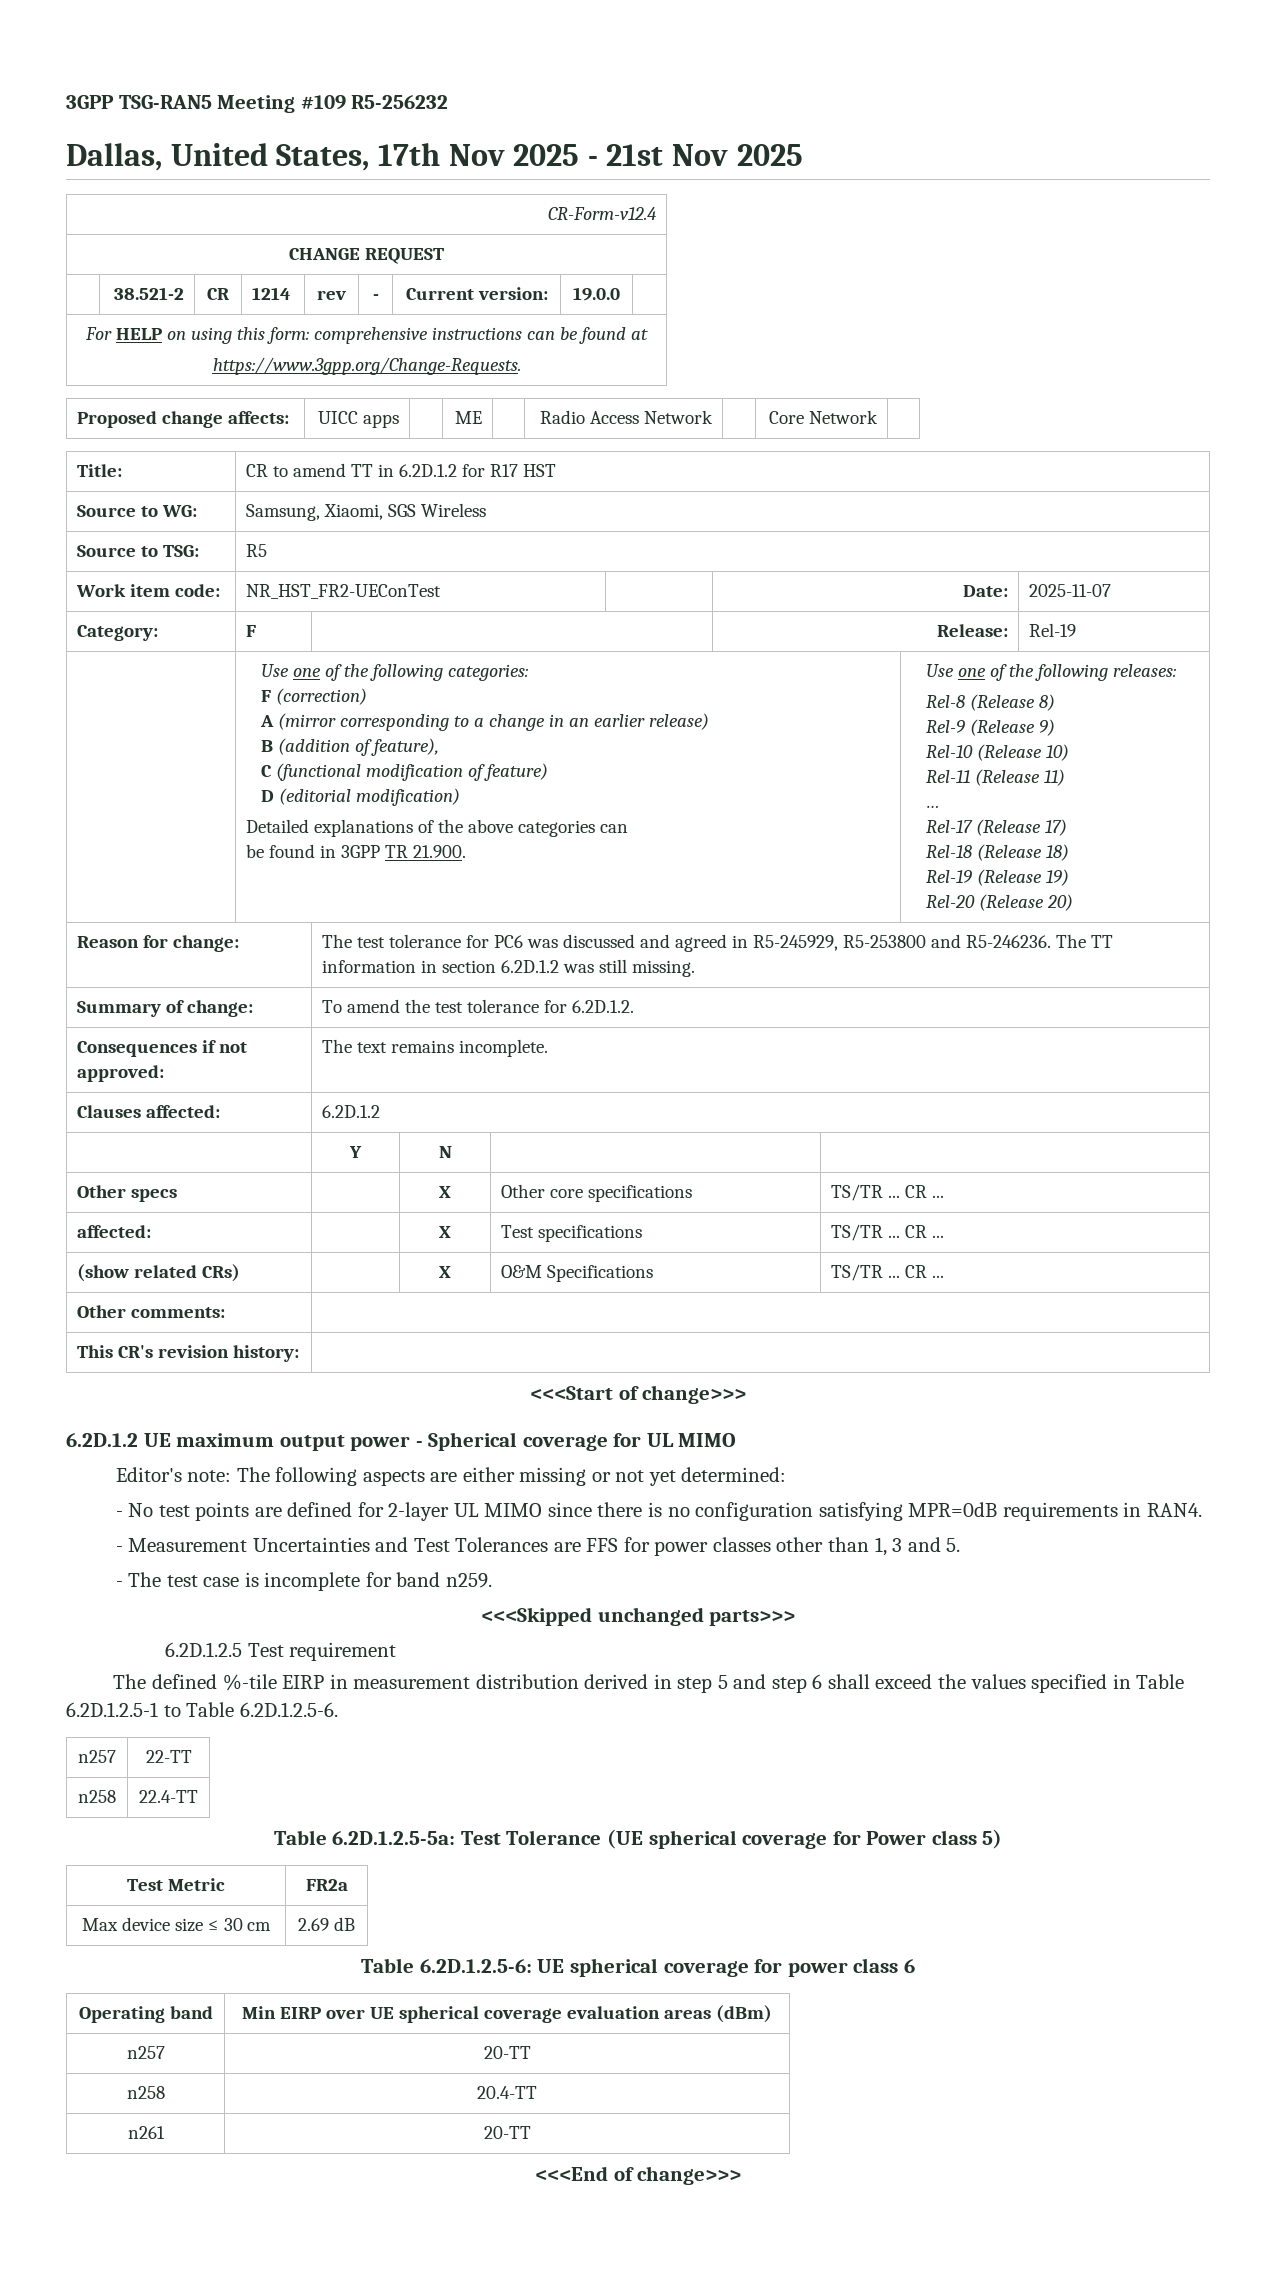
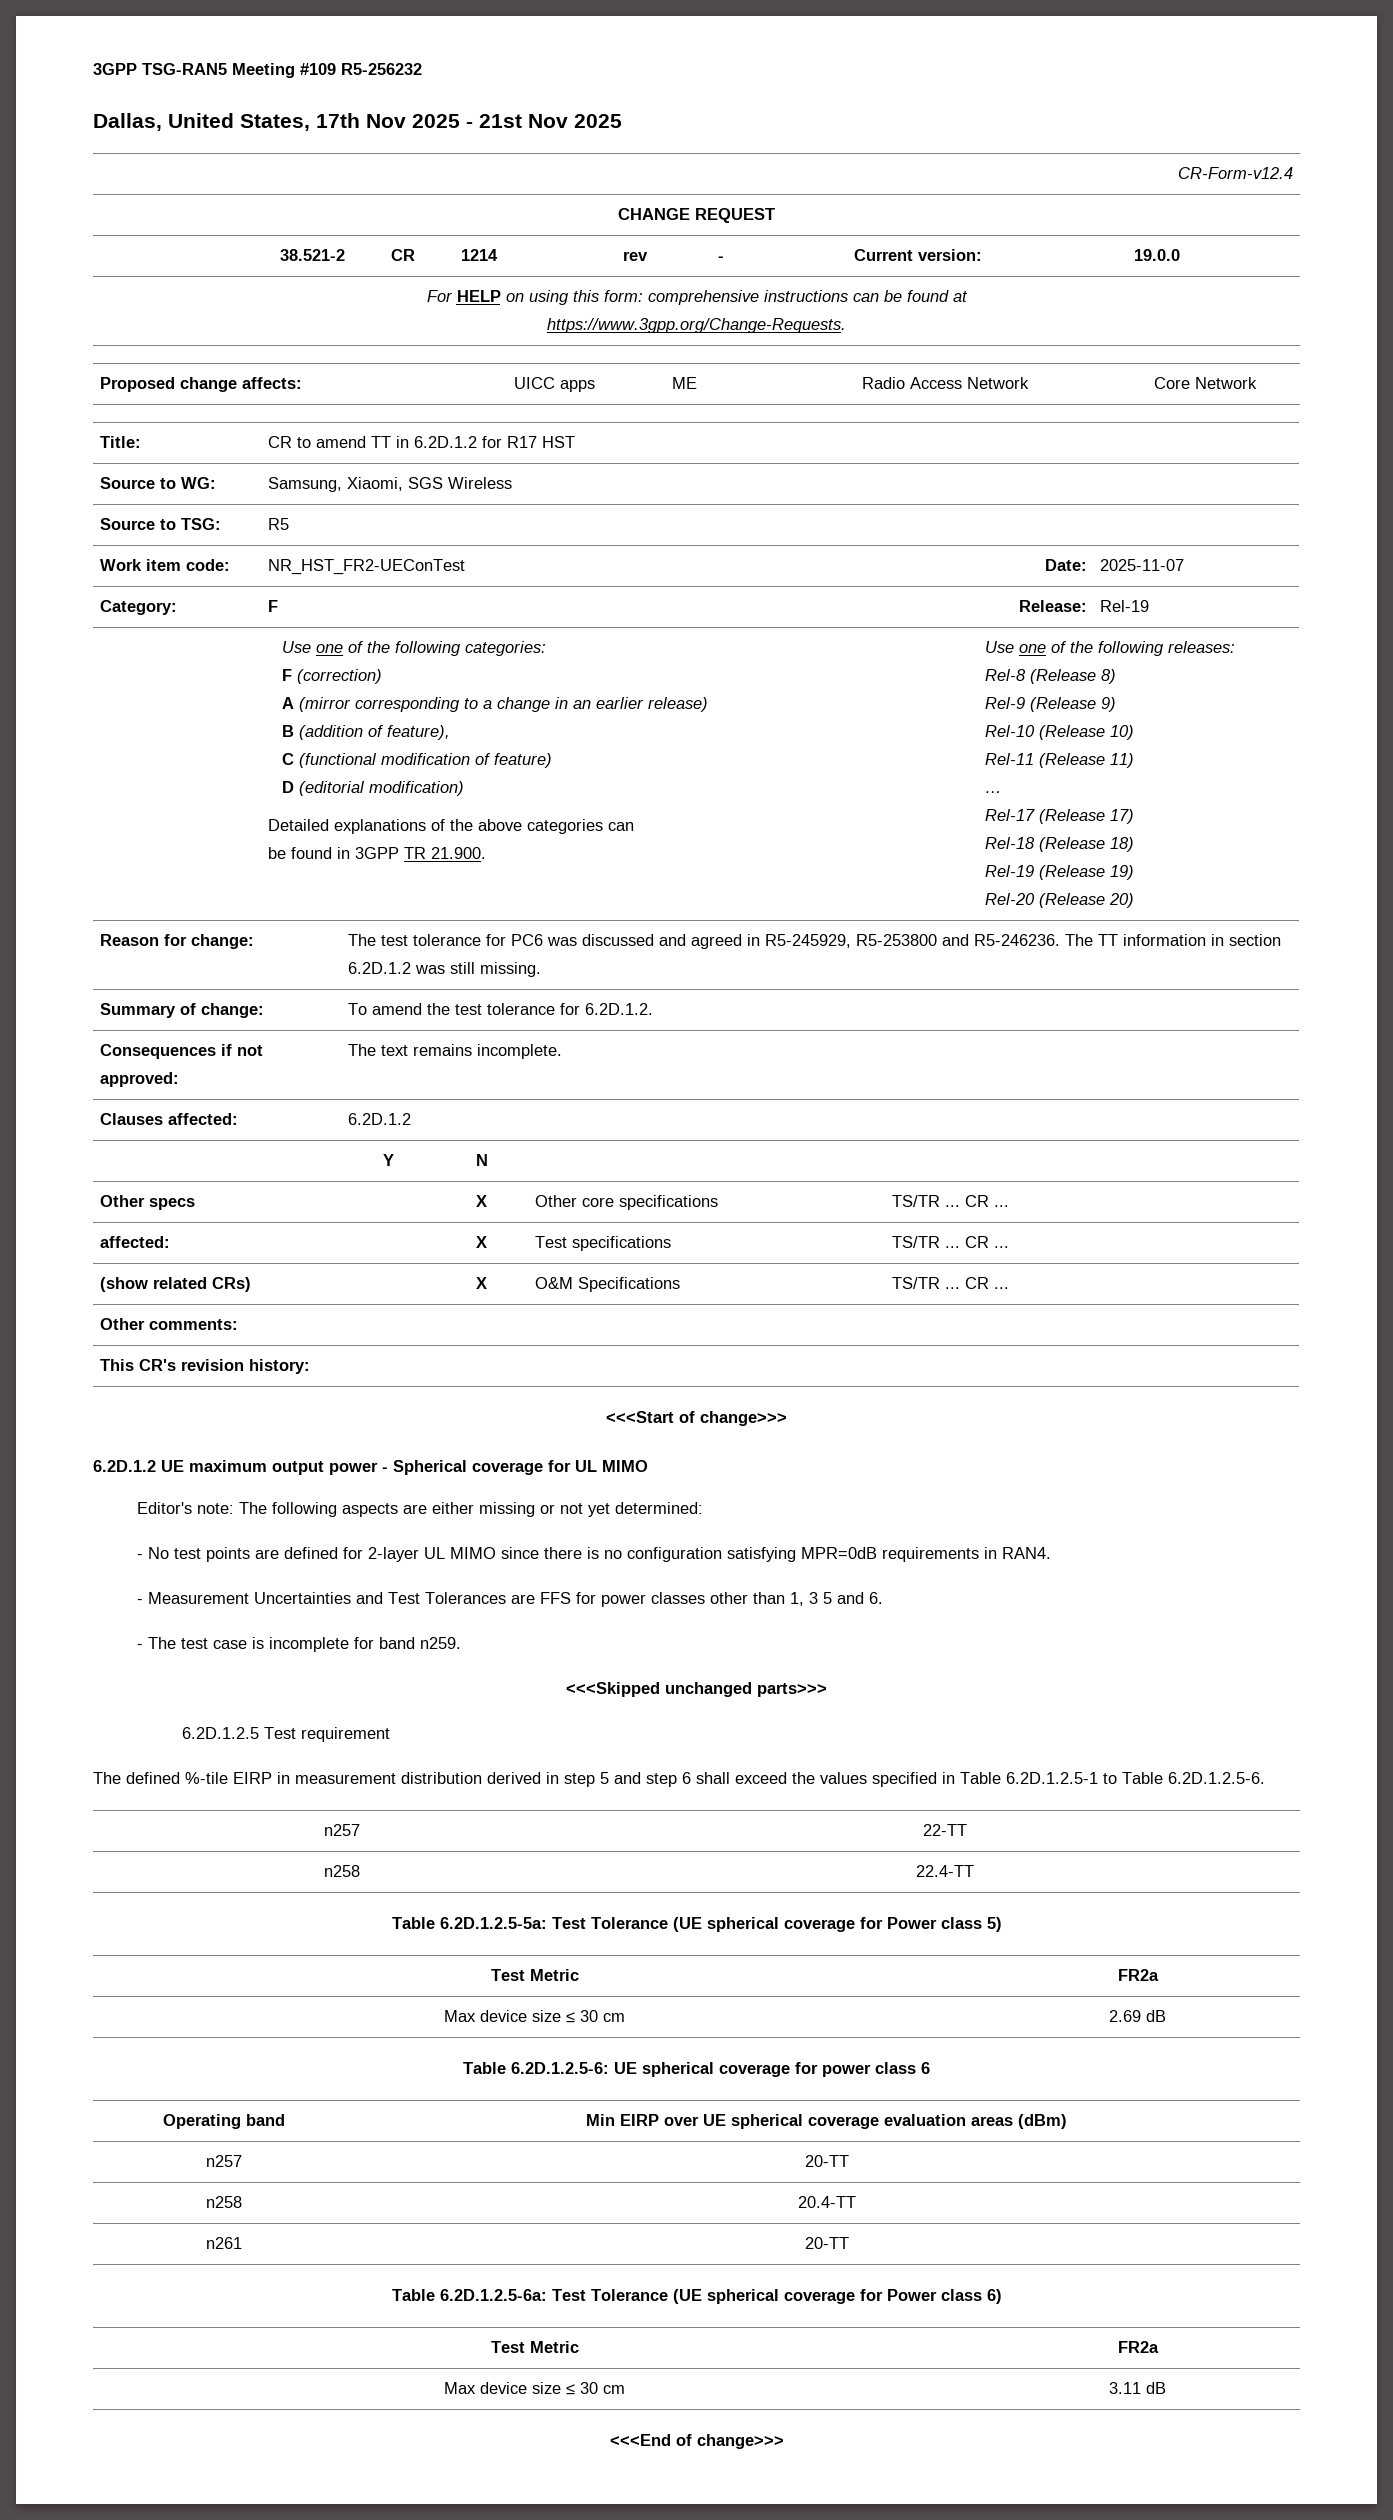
- - Measurement Uncertainties and Test Tolerances are FFS for power classes other than 1, 3 and 5.
+ - Measurement Uncertainties and Test Tolerances are FFS for power classes other than 1, 3 5 and 6.
+ Table 6.2D.1.2.5-6a: Test Tolerance (UE spherical coverage for Power class 6)
+ Test Metric | FR2a
+ Max device size ≤ 30 cm | 3.11 dB

